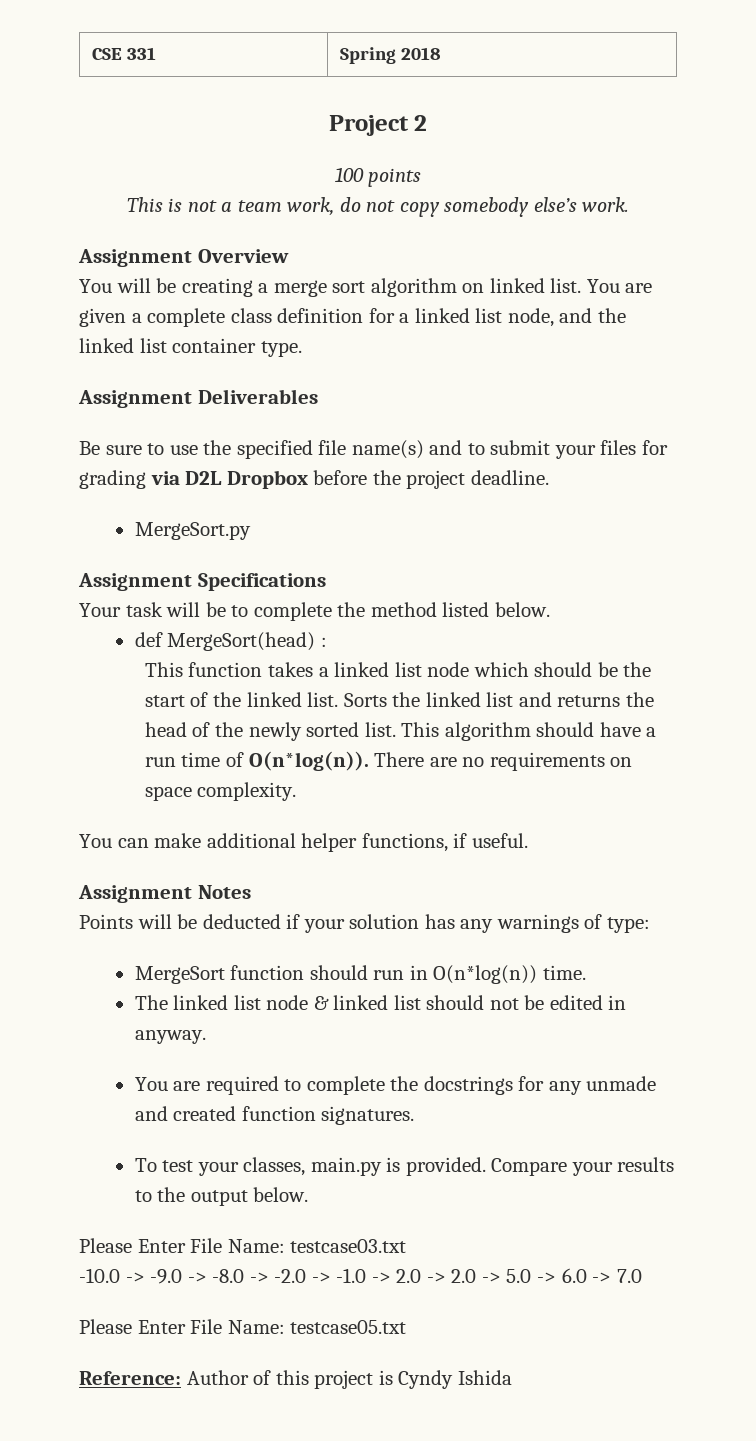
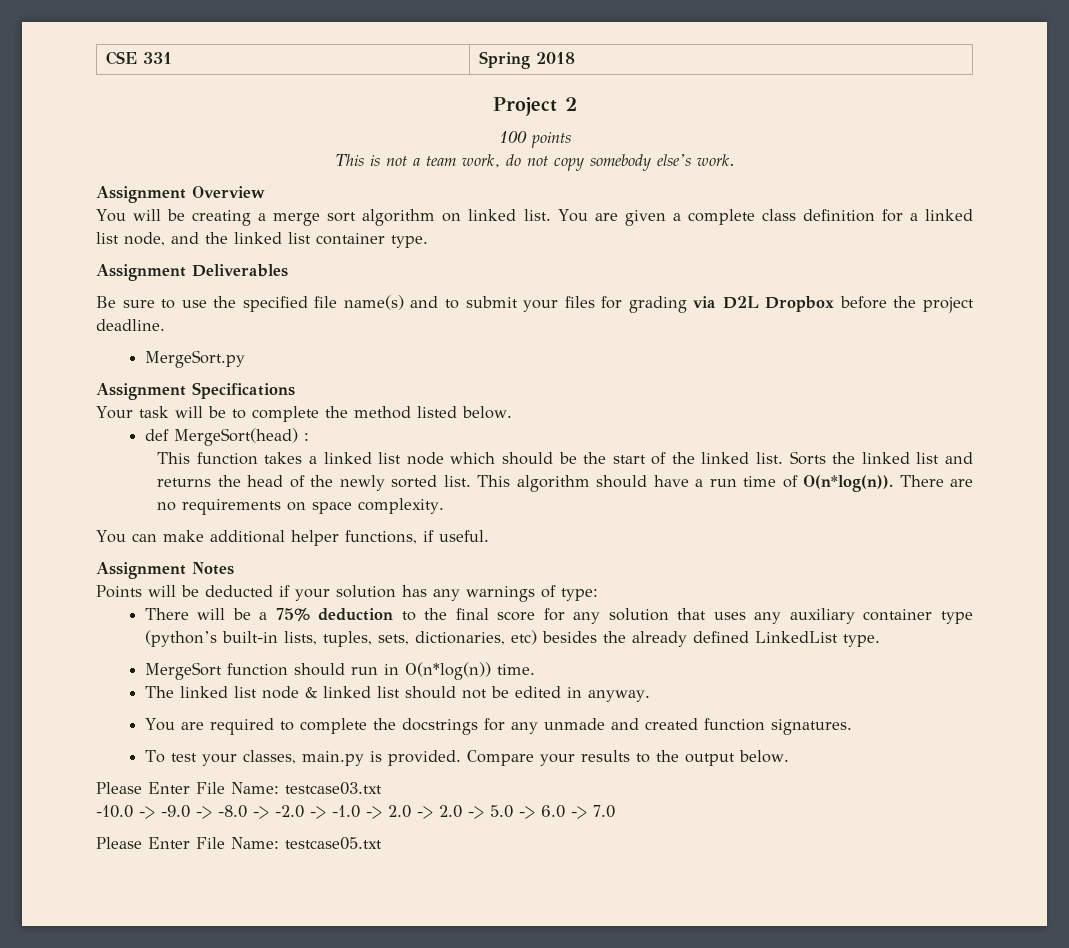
+ There will be a 75% deduction to the final score for any solution that uses any auxiliary container type (python’s built-in lists, tuples, sets, dictionaries, etc) besides the already defined LinkedList type.
- Reference: Author of this project is Cyndy Ishida

